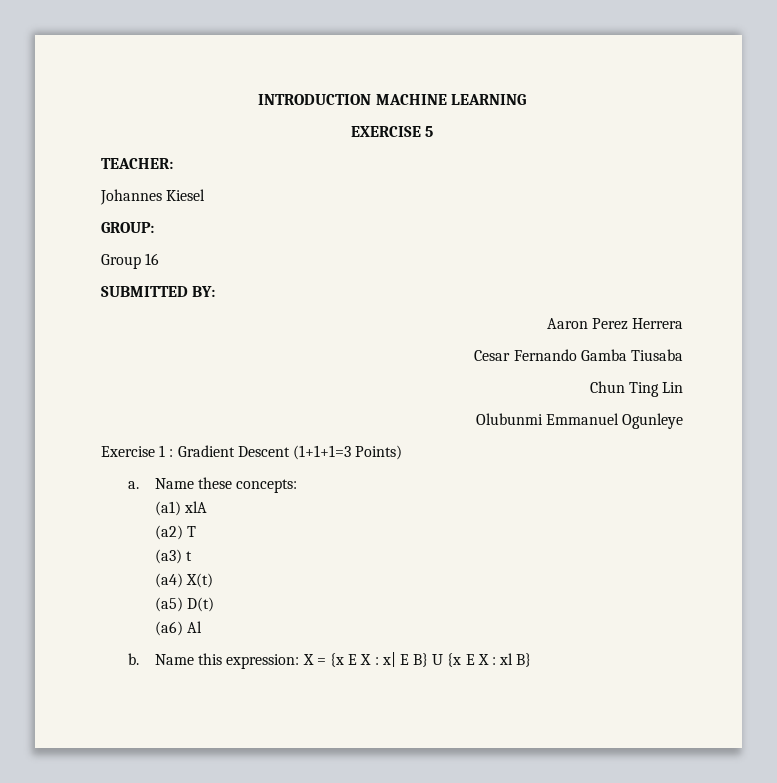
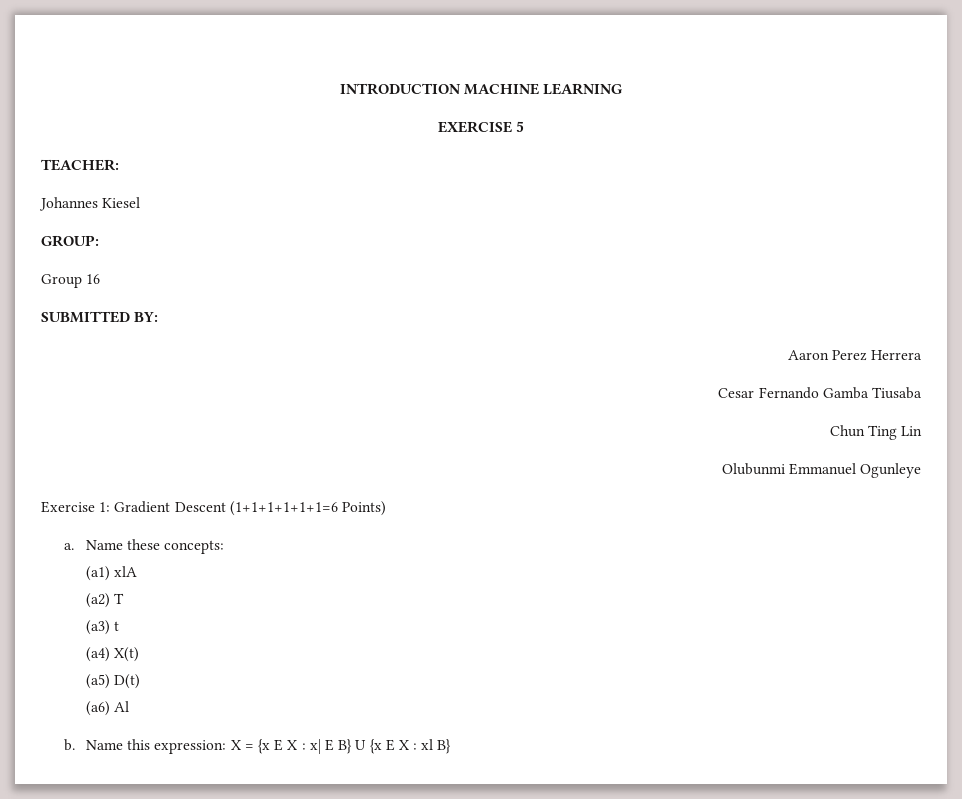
- Exercise 1 : Gradient Descent (1+1+1=3 Points)
+ Exercise 1: Gradient Descent (1+1+1+1+1+1=6 Points)

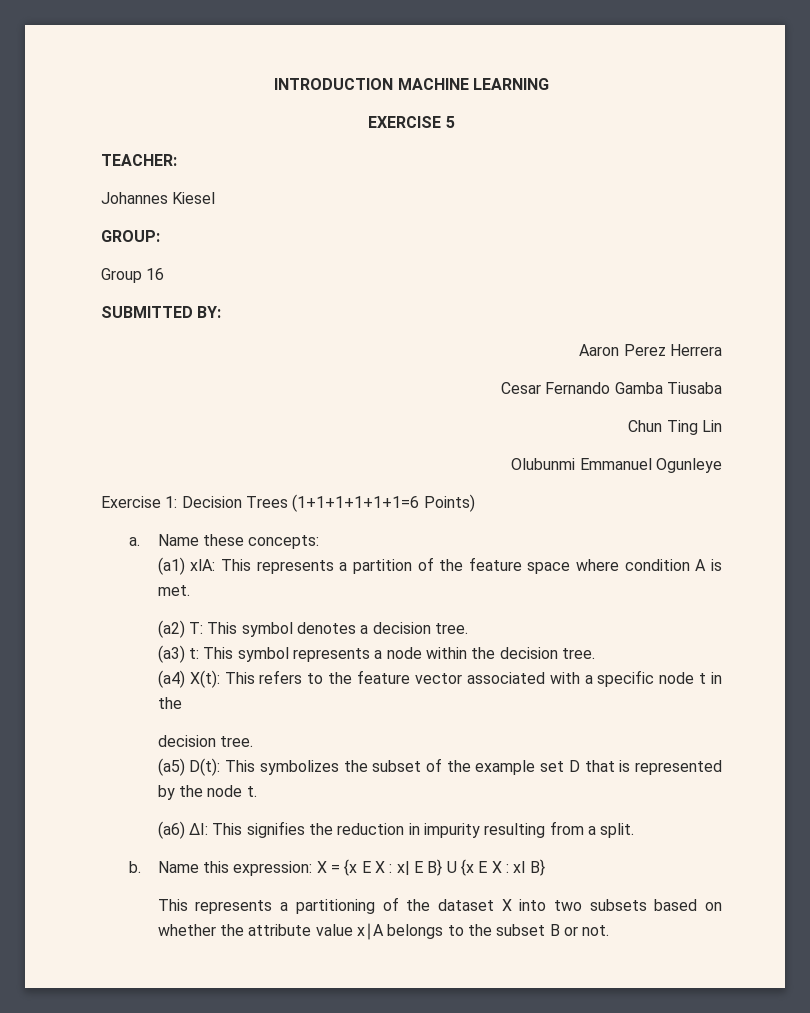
- Exercise 1: Gradient Descent (1+1+1+1+1+1=6 Points)
+ Exercise 1: Decision Trees (1+1+1+1+1+1=6 Points)
- (a1) xlA
- (a2) T
- (a3) t
- (a4) X(t)
- (a5) D(t)
- (a6) Al
+ (a1) xlA: This represents a partition of the feature space where condition A is met.
+ (a2) T: This symbol denotes a decision tree.
+ (a3) t: This symbol represents a node within the decision tree.
+ (a4) X(t): This refers to the feature vector associated with a specific node t in the
+ decision tree.
+ (a5) D(t): This symbolizes the subset of the example set D that is represented by the node t.
+ (a6) ∆I: This signifies the reduction in impurity resulting from a split.
+ This represents a partitioning of the dataset X into two subsets based on whether the attribute value x∣A belongs to the subset B or not.

